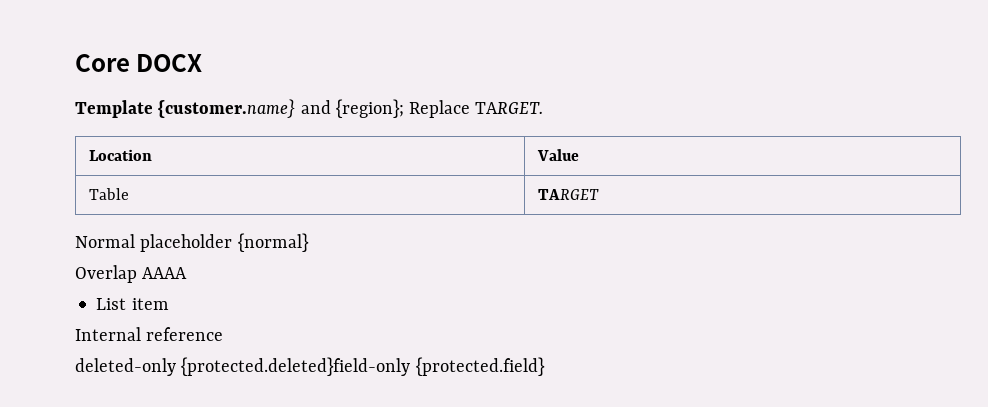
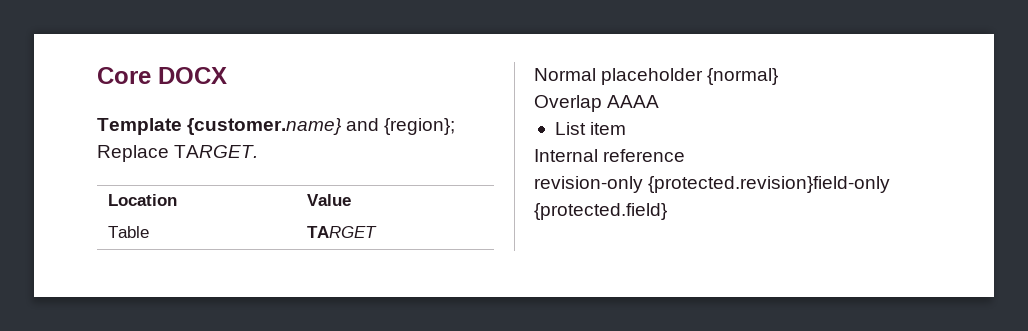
- deleted-only {protected.deleted}field-only {protected.field}
+ revision-only {protected.revision}field-only {protected.field}

